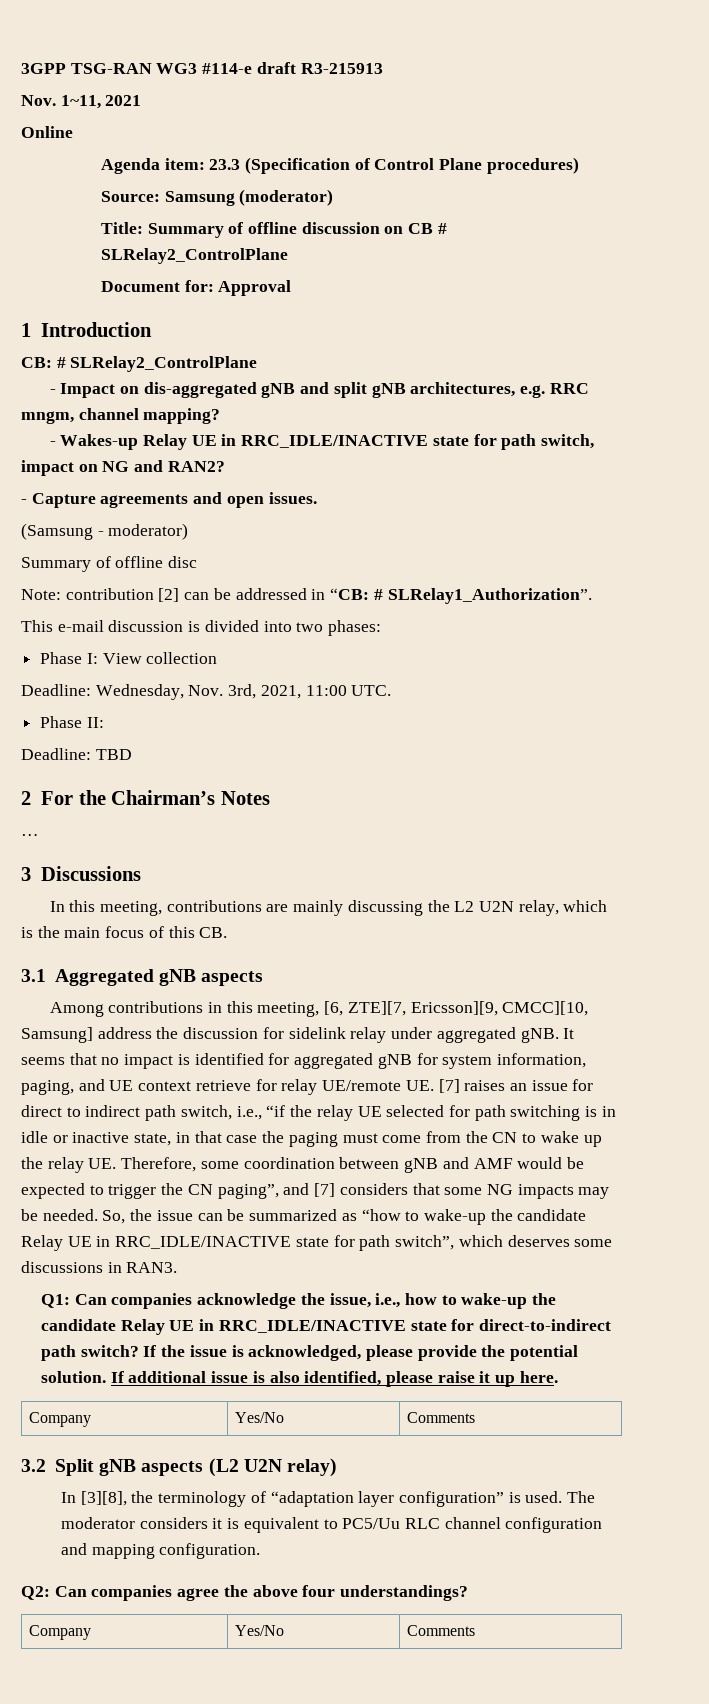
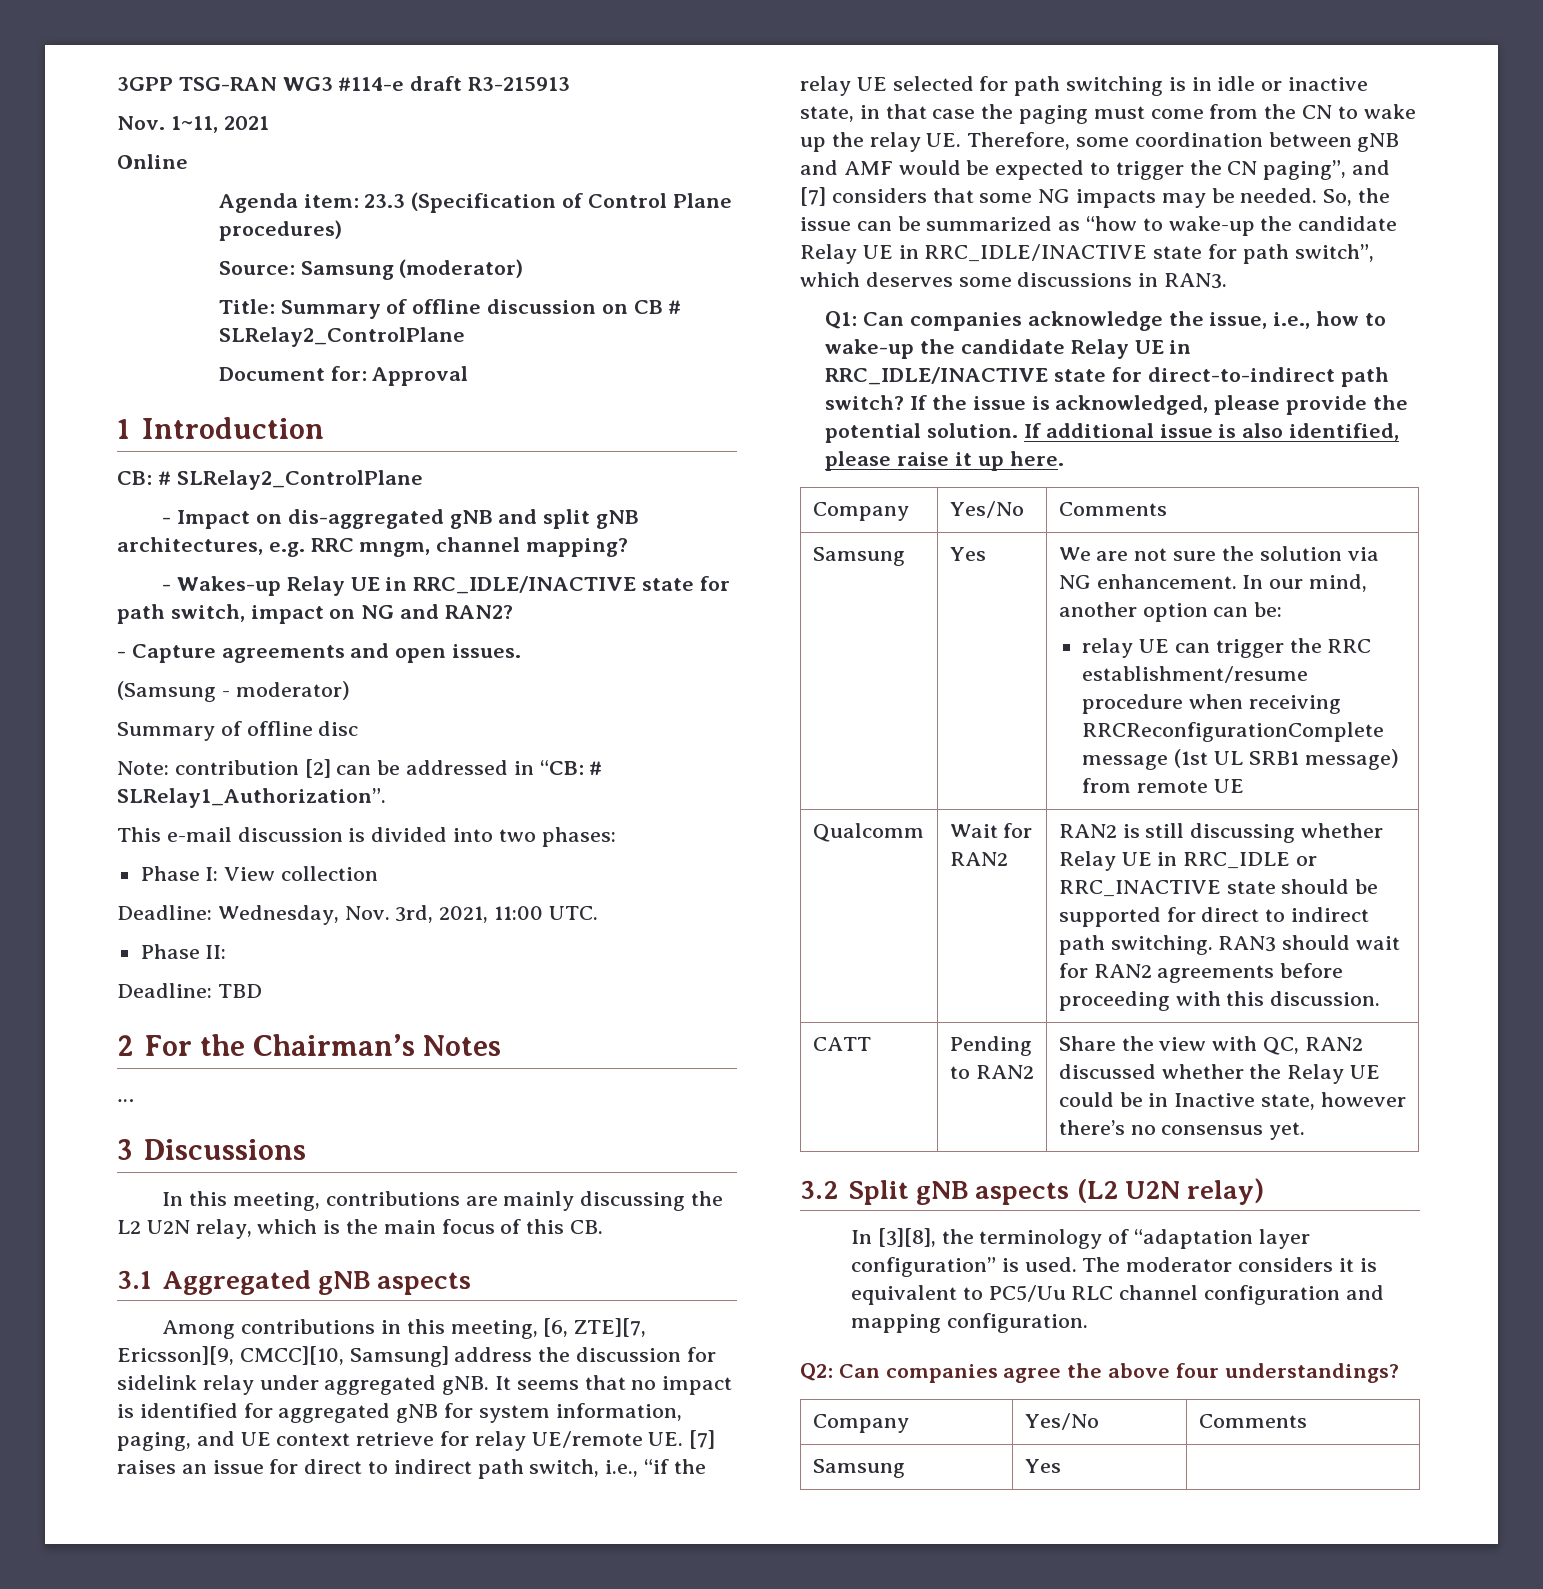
+ Samsung | Yes | We are not sure the solution via NG enhancement. In our mind, another option can be:
+ relay UE can trigger the RRC establishment/resume procedure when receiving RRCReconfigurationComplete message (1st UL SRB1 message) from remote UE
+ Qualcomm | Wait for RAN2 | RAN2 is still discussing whether Relay UE in RRC_IDLE or RRC_INACTIVE state should be supported for direct to indirect path switching. RAN3 should wait for RAN2 agreements before proceeding with this discussion.
+ CATT | Pending to RAN2 | Share the view with QC, RAN2 discussed whether the Relay UE could be in Inactive state, however there’s no consensus yet.
  Q2: Can companies agree the above four understandings?
  Company | Yes/No | Comments
+ Samsung | Yes |

